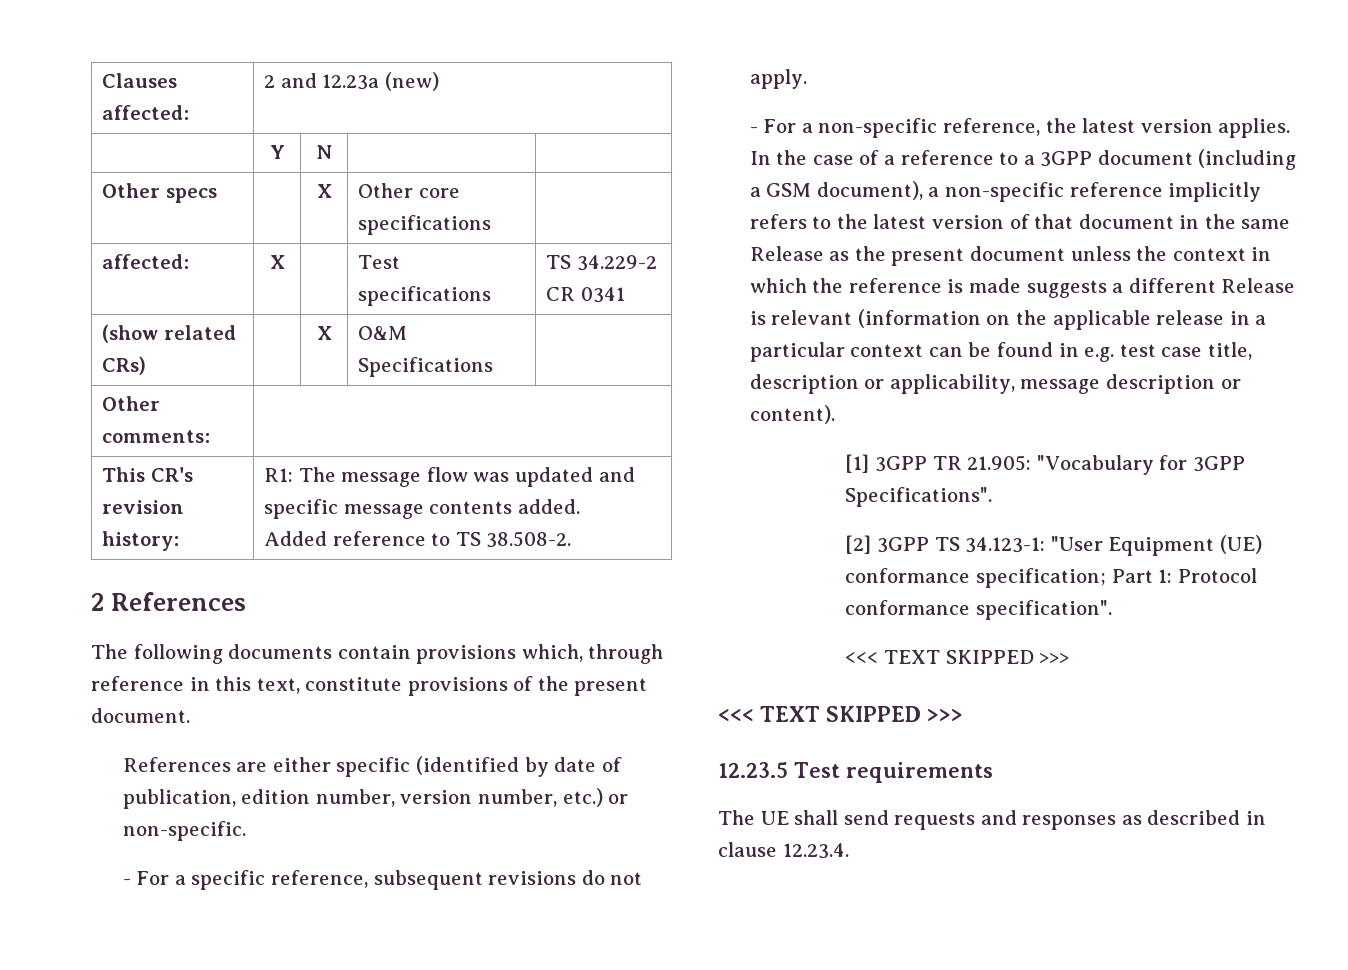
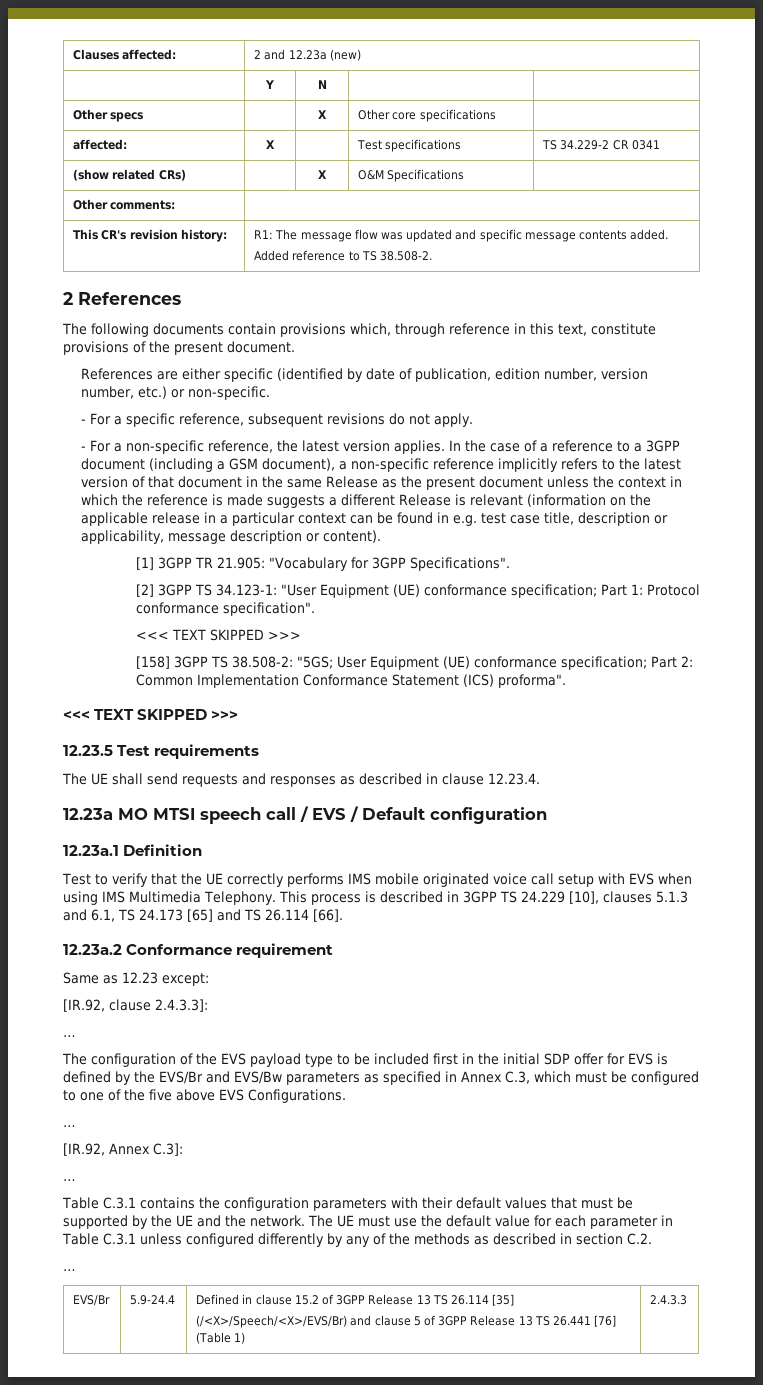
+ [158] 3GPP TS 38.508-2: "5GS; User Equipment (UE) conformance specification; Part 2: Common Implementation Conformance Statement (ICS) proforma".
+ 12.23a MO MTSI speech call / EVS / Default configuration
+ 12.23a.1 Definition
+ Test to verify that the UE correctly performs IMS mobile originated voice call setup with EVS when using IMS Multimedia Telephony. This process is described in 3GPP TS 24.229 [10], clauses 5.1.3 and 6.1, TS 24.173 [65] and TS 26.114 [66].
+ 12.23a.2 Conformance requirement
+ Same as 12.23 except:
+ [IR.92, clause 2.4.3.3]:
+ …
+ The configuration of the EVS payload type to be included first in the initial SDP offer for EVS is defined by the EVS/Br and EVS/Bw parameters as specified in Annex C.3, which must be configured to one of the five above EVS Configurations.
+ …
+ [IR.92, Annex C.3]:
+ …
+ Table C.3.1 contains the configuration parameters with their default values that must be supported by the UE and the network. The UE must use the default value for each parameter in Table C.3.1 unless configured differently by any of the methods as described in section C.2.
+ …
+ EVS/Br | 5.9-24.4 | Defined in clause 15.2 of 3GPP Release 13 TS 26.114 [35]
+ (/<X>/Speech/<X>/EVS/Br) and clause 5 of 3GPP Release 13 TS 26.441 [76] (Table 1) | 2.4.3.3

